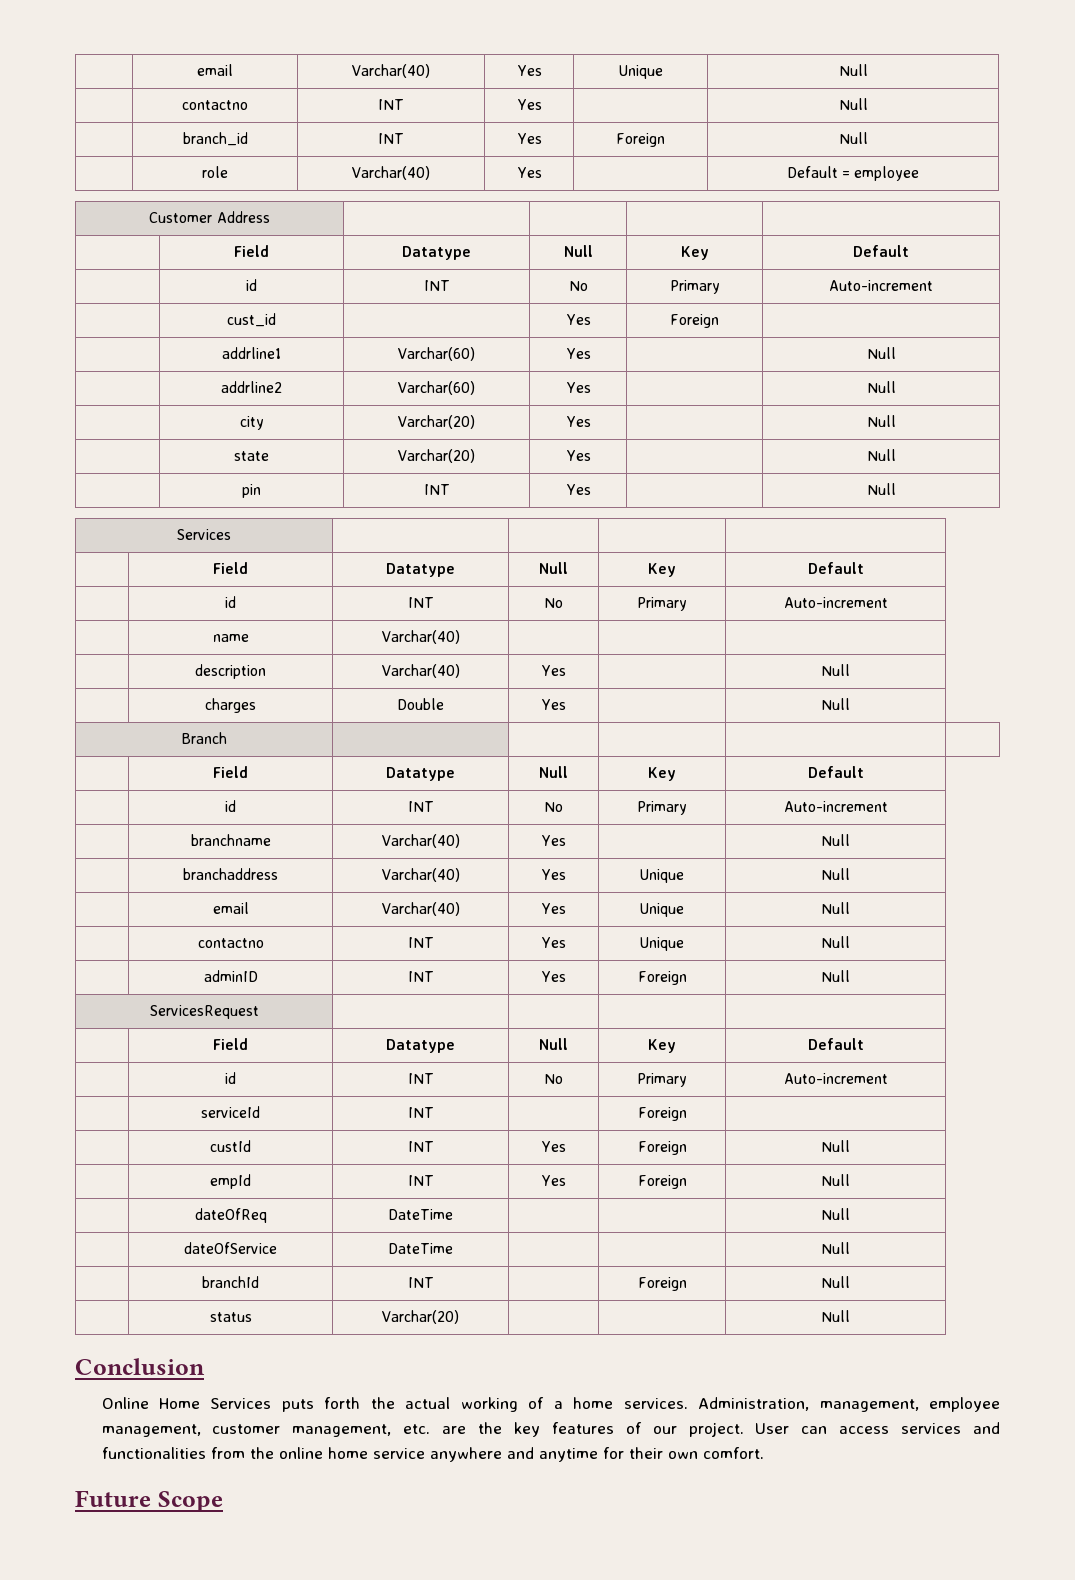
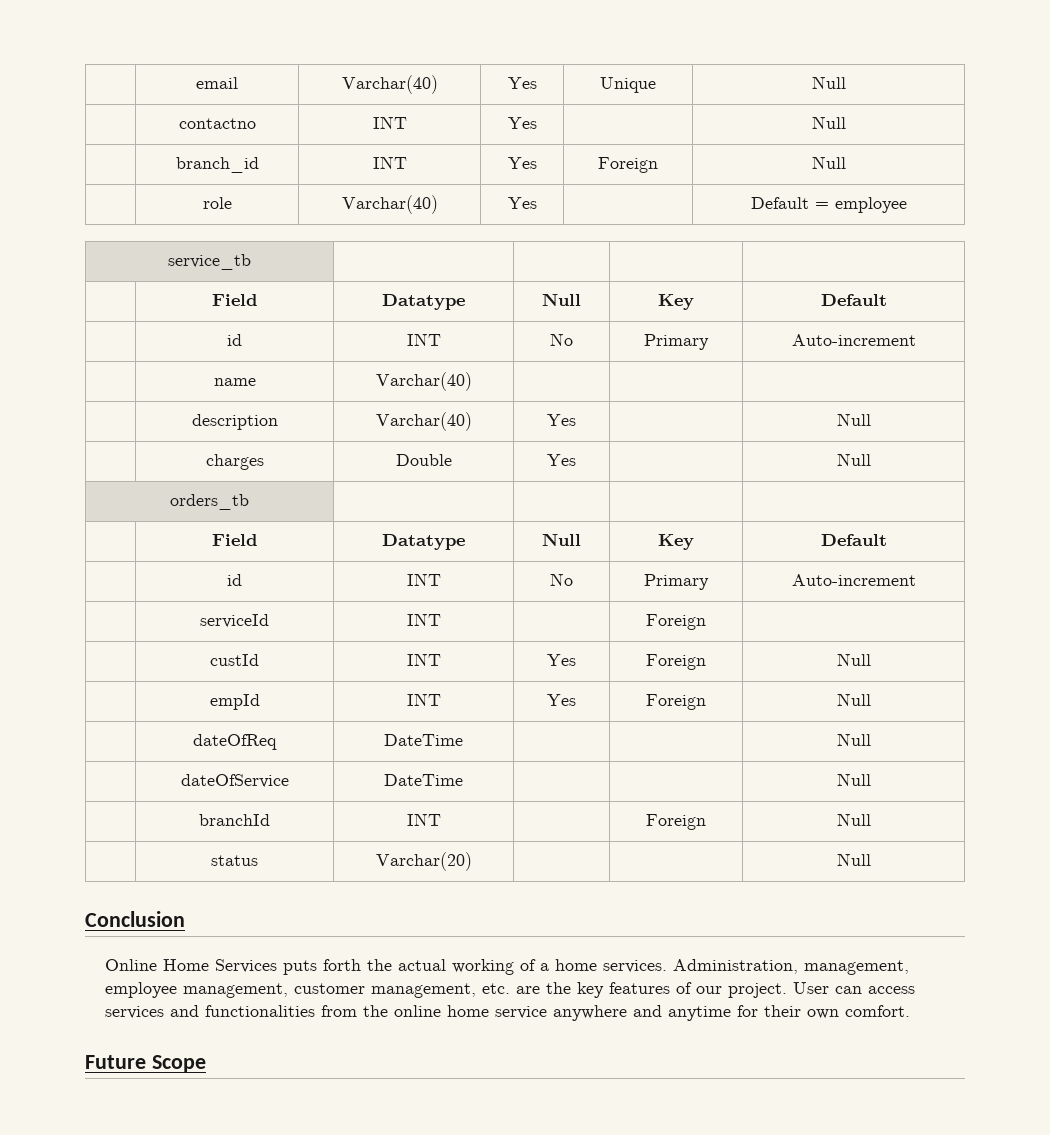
- Customer Address | | | |
- | Field | Datatype | Null | Key | Default
- | id | INT | No | Primary | Auto-increment
- | cust_id | | Yes | Foreign |
- | addrline1 | Varchar(60) | Yes | | Null
- | addrline2 | Varchar(60) | Yes | | Null
- | city | Varchar(20) | Yes | | Null
- | state | Varchar(20) | Yes | | Null
- | pin | INT | Yes | | Null
- Services | | | |
+ service_tb | | | |
- Branch | | | | |
- | Field | Datatype | Null | Key | Default
- | id | INT | No | Primary | Auto-increment
- | branchname | Varchar(40) | Yes | | Null
- | branchaddress | Varchar(40) | Yes | Unique | Null
- | email | Varchar(40) | Yes | Unique | Null
- | contactno | INT | Yes | Unique | Null
- | adminID | INT | Yes | Foreign | Null
- ServicesRequest | | | |
+ orders_tb | | | |

